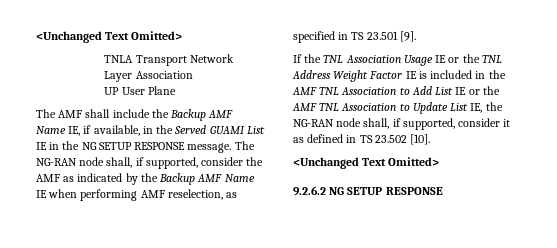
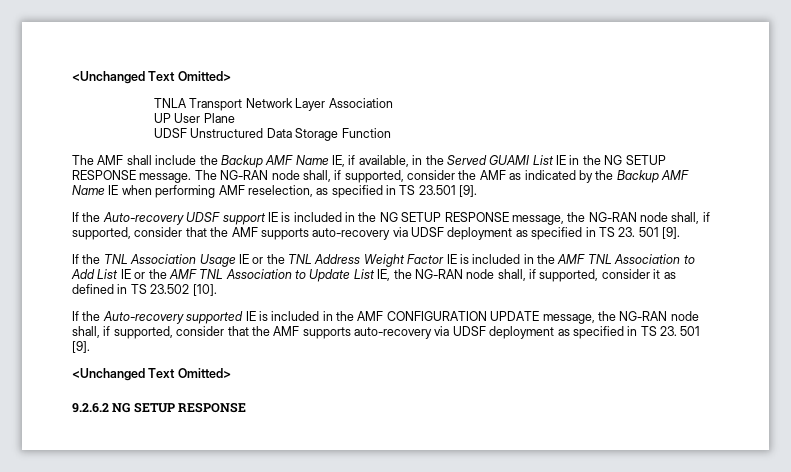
+ UDSF Unstructured Data Storage Function
+ If the Auto-recovery UDSF support IE is included in the NG SETUP RESPONSE message, the NG-RAN node shall, if supported, consider that the AMF supports auto-recovery via UDSF deployment as specified in TS 23. 501 [9].
+ If the Auto-recovery supported IE is included in the AMF CONFIGURATION UPDATE message, the NG-RAN node shall, if supported, consider that the AMF supports auto-recovery via UDSF deployment as specified in TS 23. 501 [9].

